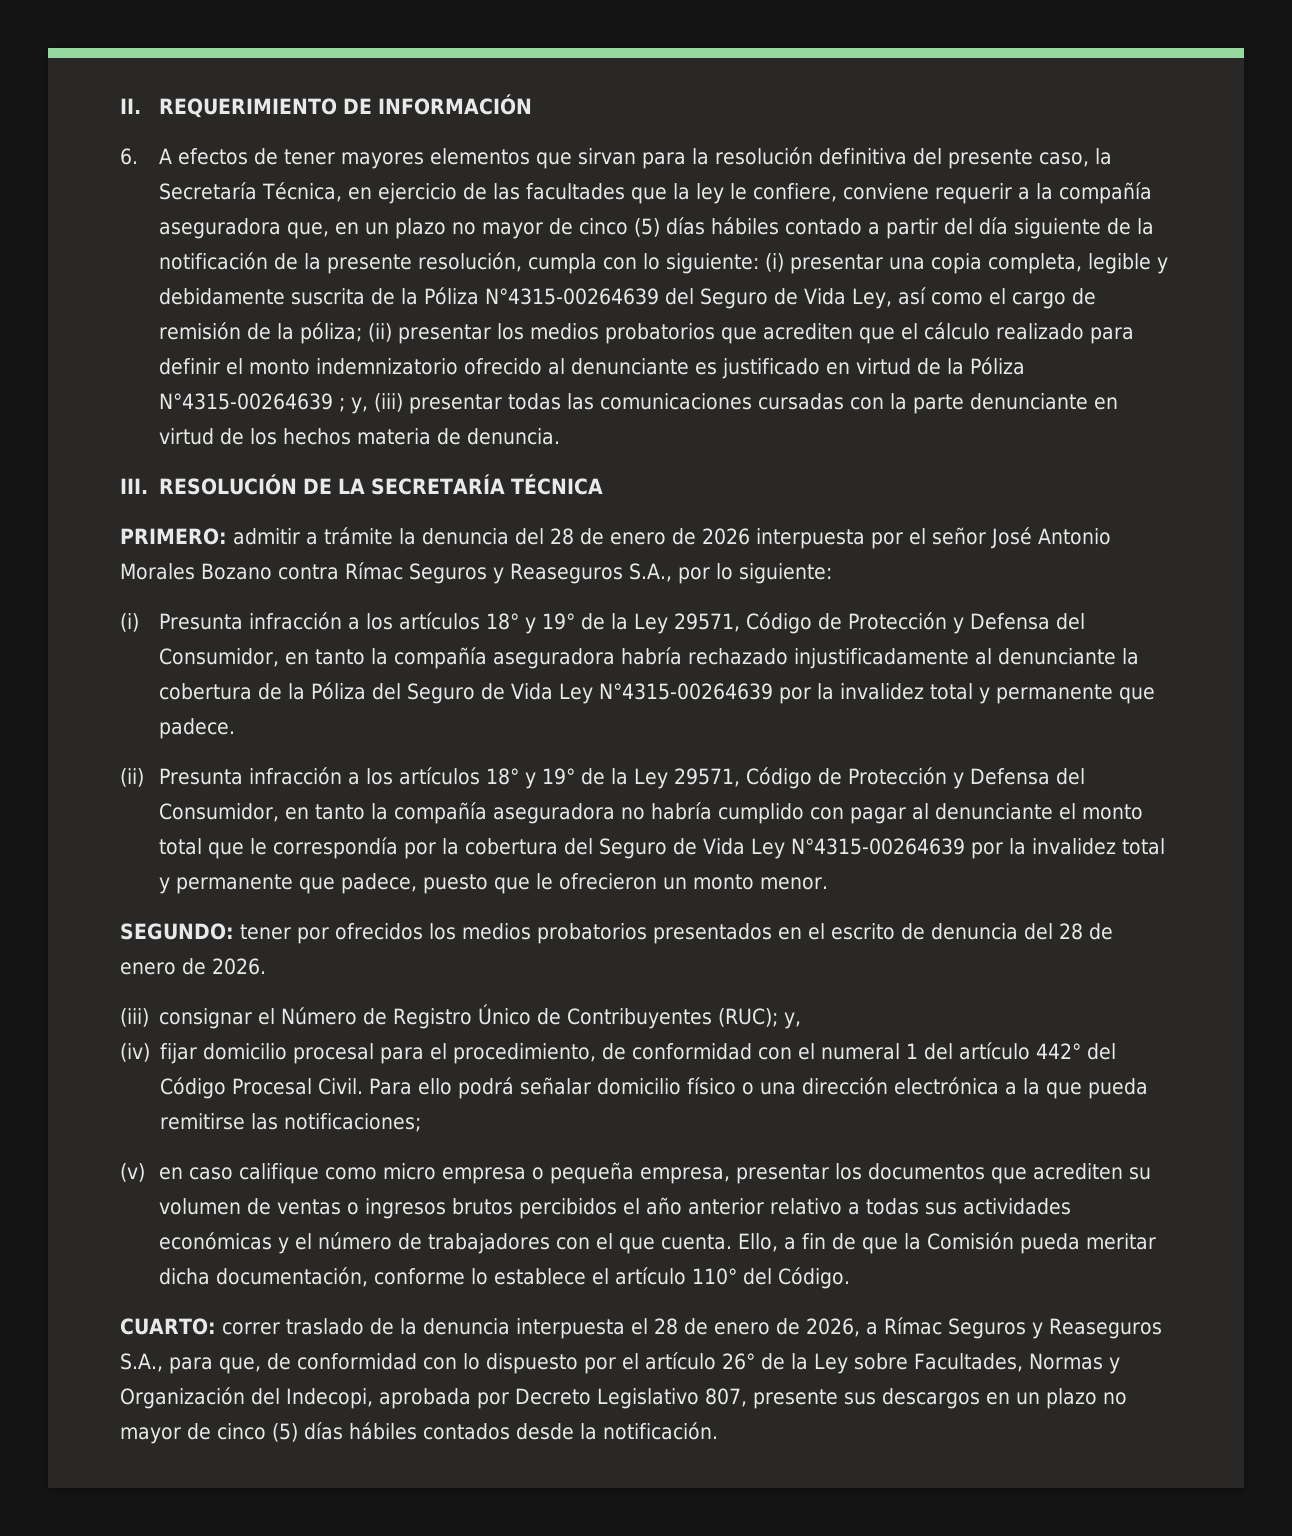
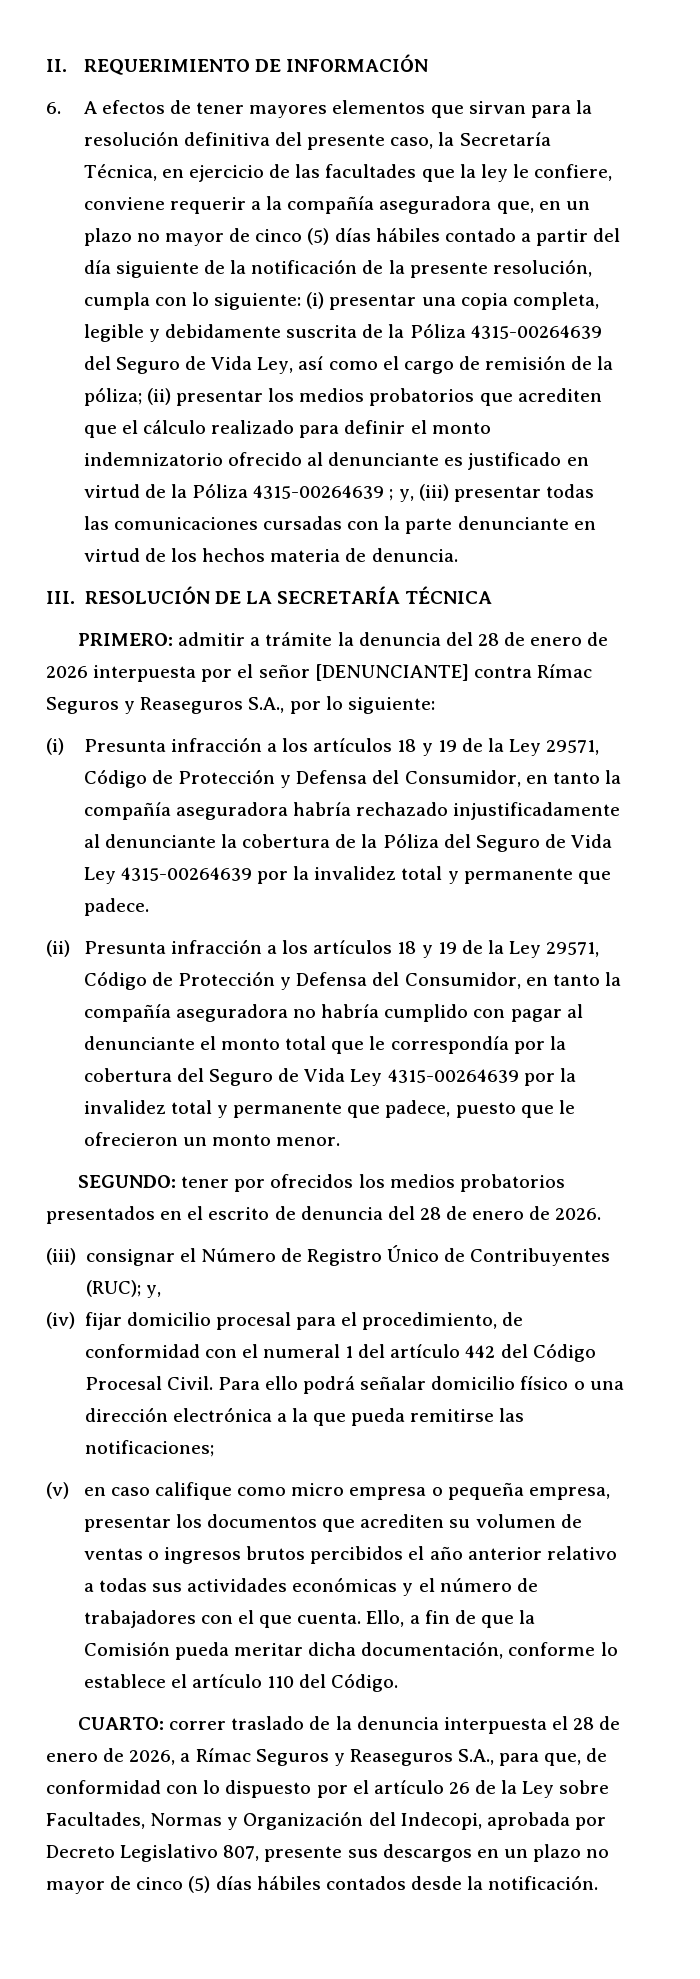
- (i) presentar una copia completa, legible y debidamente suscrita de la Póliza N°4315-00264639 del Seguro de Vida Ley, así como el cargo de remisión de la póliza;
+ (i) presentar una copia completa, legible y debidamente suscrita de la Póliza 4315-00264639 del Seguro de Vida Ley, así como el cargo de remisión de la póliza;
- (ii) presentar los medios probatorios que acrediten que el cálculo realizado para definir el monto indemnizatorio ofrecido al denunciante es justificado en virtud de la Póliza N°4315-00264639 ;
+ (ii) presentar los medios probatorios que acrediten que el cálculo realizado para definir el monto indemnizatorio ofrecido al denunciante es justificado en virtud de la Póliza 4315-00264639 ;
- PRIMERO: admitir a trámite la denuncia del 28 de enero de 2026 interpuesta por el señor José Antonio Morales Bozano contra Rímac Seguros y Reaseguros S.A., por lo siguiente:
+ PRIMERO: admitir a trámite la denuncia del 28 de enero de 2026 interpuesta por el señor [DENUNCIANTE] contra Rímac Seguros y Reaseguros S.A., por lo siguiente:
- (i) Presunta infracción a los artículos 18° y 19° de la Ley 29571, Código de Protección y Defensa del Consumidor, en tanto la compañía aseguradora habría rechazado injustificadamente al denunciante la cobertura de la Póliza del Seguro de Vida Ley N°4315-00264639 por la invalidez total y permanente que padece.
+ (i) Presunta infracción a los artículos 18 y 19 de la Ley 29571, Código de Protección y Defensa del Consumidor, en tanto la compañía aseguradora habría rechazado injustificadamente al denunciante la cobertura de la Póliza del Seguro de Vida Ley 4315-00264639 por la invalidez total y permanente que padece.
- (ii) Presunta infracción a los artículos 18° y 19° de la Ley 29571, Código de Protección y Defensa del Consumidor, en tanto la compañía aseguradora no habría cumplido con pagar al denunciante el monto total que le correspondía por la cobertura del Seguro de Vida Ley N°4315-00264639 por la invalidez total y permanente que padece, puesto que le ofrecieron un monto menor.
+ (ii) Presunta infracción a los artículos 18 y 19 de la Ley 29571, Código de Protección y Defensa del Consumidor, en tanto la compañía aseguradora no habría cumplido con pagar al denunciante el monto total que le correspondía por la cobertura del Seguro de Vida Ley 4315-00264639 por la invalidez total y permanente que padece, puesto que le ofrecieron un monto menor.
- (iv) fijar domicilio procesal para el procedimiento, de conformidad con el numeral 1 del artículo 442° del Código Procesal Civil.
+ (iv) fijar domicilio procesal para el procedimiento, de conformidad con el numeral 1 del artículo 442 del Código Procesal Civil.
- Ello, a fin de que la Comisión pueda meritar dicha documentación, conforme lo establece el artículo 110° del Código.
+ Ello, a fin de que la Comisión pueda meritar dicha documentación, conforme lo establece el artículo 110 del Código.
- correr traslado de la denuncia interpuesta el 28 de enero de 2026, a Rímac Seguros y Reaseguros S.A., para que, de conformidad con lo dispuesto por el artículo 26° de la Ley sobre Facultades, Normas y Organización del Indecopi, aprobada por Decreto Legislativo 807, presente sus descargos en un plazo no mayor de cinco (5) días hábiles contados desde la notificación.
+ correr traslado de la denuncia interpuesta el 28 de enero de 2026, a Rímac Seguros y Reaseguros S.A., para que, de conformidad con lo dispuesto por el artículo 26 de la Ley sobre Facultades, Normas y Organización del Indecopi, aprobada por Decreto Legislativo 807, presente sus descargos en un plazo no mayor de cinco (5) días hábiles contados desde la notificación.

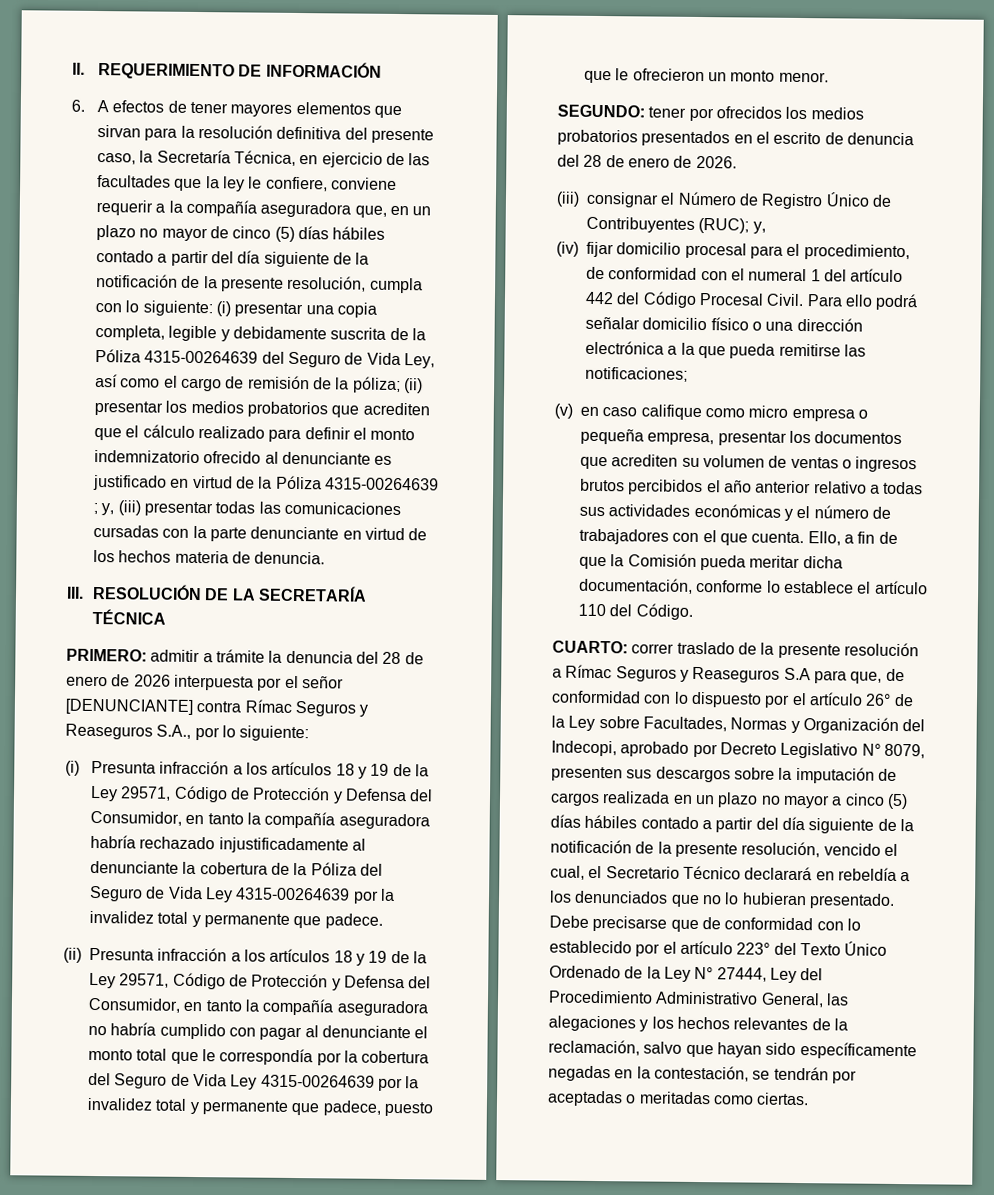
- CUARTO: correr traslado de la denuncia interpuesta el 28 de enero de 2026, a Rímac Seguros y Reaseguros S.A., para que, de conformidad con lo dispuesto por el artículo 26 de la Ley sobre Facultades, Normas y Organización del Indecopi, aprobada por Decreto Legislativo 807, presente sus descargos en un plazo no mayor de cinco (5) días hábiles contados desde la notificación.
+ CUARTO: correr traslado de la presente resolución a Rímac Seguros y Reaseguros S.A para que, de conformidad con lo dispuesto por el artículo 26° de la Ley sobre Facultades, Normas y Organización del Indecopi, aprobado por Decreto Legislativo N° 8079, presenten sus descargos sobre la imputación de cargos realizada en un plazo no mayor a cinco (5) días hábiles contado a partir del día siguiente de la notificación de la presente resolución, vencido el cual, el Secretario Técnico declarará en rebeldía a los denunciados que no lo hubieran presentado. Debe precisarse que de conformidad con lo establecido por el artículo 223° del Texto Único Ordenado de la Ley N° 27444, Ley del Procedimiento Administrativo General, las alegaciones y los hechos relevantes de la reclamación, salvo que hayan sido específicamente negadas en la contestación, se tendrán por aceptadas o meritadas como ciertas.

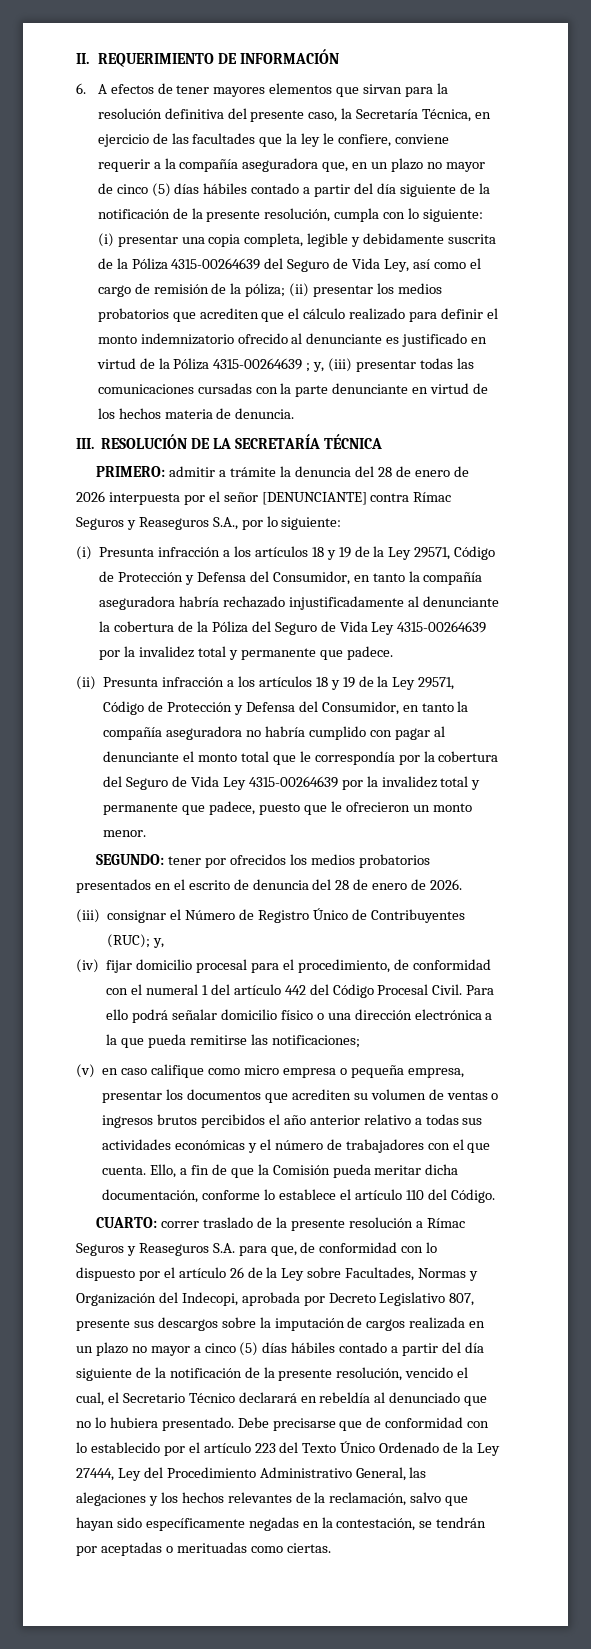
- correr traslado de la presente resolución a Rímac Seguros y Reaseguros S.A para que, de conformidad con lo dispuesto por el artículo 26° de la Ley sobre Facultades, Normas y Organización del Indecopi, aprobado por Decreto Legislativo N° 8079, presenten sus descargos sobre la imputación de cargos realizada en un plazo no mayor a cinco (5) días hábiles contado a partir del día siguiente de la notificación de la presente resolución, vencido el cual, el Secretario Técnico declarará en rebeldía a los denunciados que no lo hubieran presentado.
+ correr traslado de la presente resolución a Rímac Seguros y Reaseguros S.A. para que, de conformidad con lo dispuesto por el artículo 26 de la Ley sobre Facultades, Normas y Organización del Indecopi, aprobada por Decreto Legislativo 807, presente sus descargos sobre la imputación de cargos realizada en un plazo no mayor a cinco (5) días hábiles contado a partir del día siguiente de la notificación de la presente resolución, vencido el cual, el Secretario Técnico declarará en rebeldía al denunciado que no lo hubiera presentado.
- Debe precisarse que de conformidad con lo establecido por el artículo 223° del Texto Único Ordenado de la Ley N° 27444, Ley del Procedimiento Administrativo General, las alegaciones y los hechos relevantes de la reclamación, salvo que hayan sido específicamente negadas en la contestación, se tendrán por aceptadas o meritadas como ciertas.
+ Debe precisarse que de conformidad con lo establecido por el artículo 223 del Texto Único Ordenado de la Ley 27444, Ley del Procedimiento Administrativo General, las alegaciones y los hechos relevantes de la reclamación, salvo que hayan sido específicamente negadas en la contestación, se tendrán por aceptadas o merituadas como ciertas.

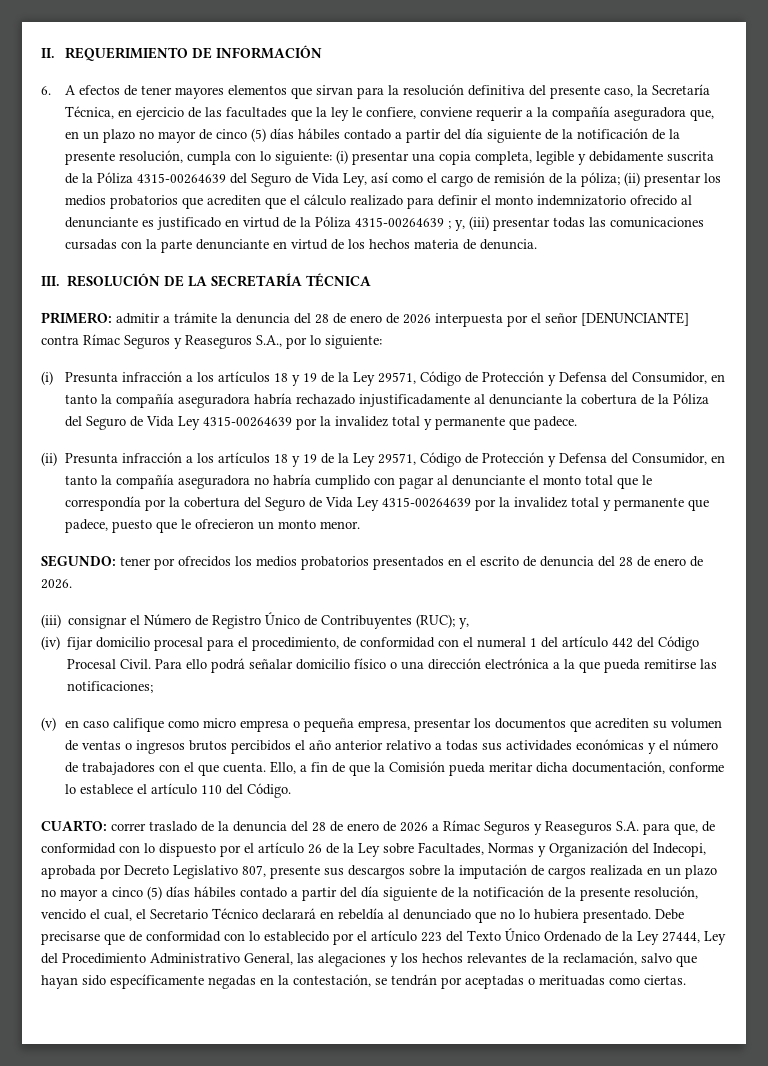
- correr traslado de la presente resolución a Rímac Seguros y Reaseguros S.A. para que, de conformidad con lo dispuesto por el artículo 26 de la Ley sobre Facultades, Normas y Organización del Indecopi, aprobada por Decreto Legislativo 807, presente sus descargos sobre la imputación de cargos realizada en un plazo no mayor a cinco (5) días hábiles contado a partir del día siguiente de la notificación de la presente resolución, vencido el cual, el Secretario Técnico declarará en rebeldía al denunciado que no lo hubiera presentado.
+ correr traslado de la denuncia del 28 de enero de 2026 a Rímac Seguros y Reaseguros S.A. para que, de conformidad con lo dispuesto por el artículo 26 de la Ley sobre Facultades, Normas y Organización del Indecopi, aprobada por Decreto Legislativo 807, presente sus descargos sobre la imputación de cargos realizada en un plazo no mayor a cinco (5) días hábiles contado a partir del día siguiente de la notificación de la presente resolución, vencido el cual, el Secretario Técnico declarará en rebeldía al denunciado que no lo hubiera presentado.

